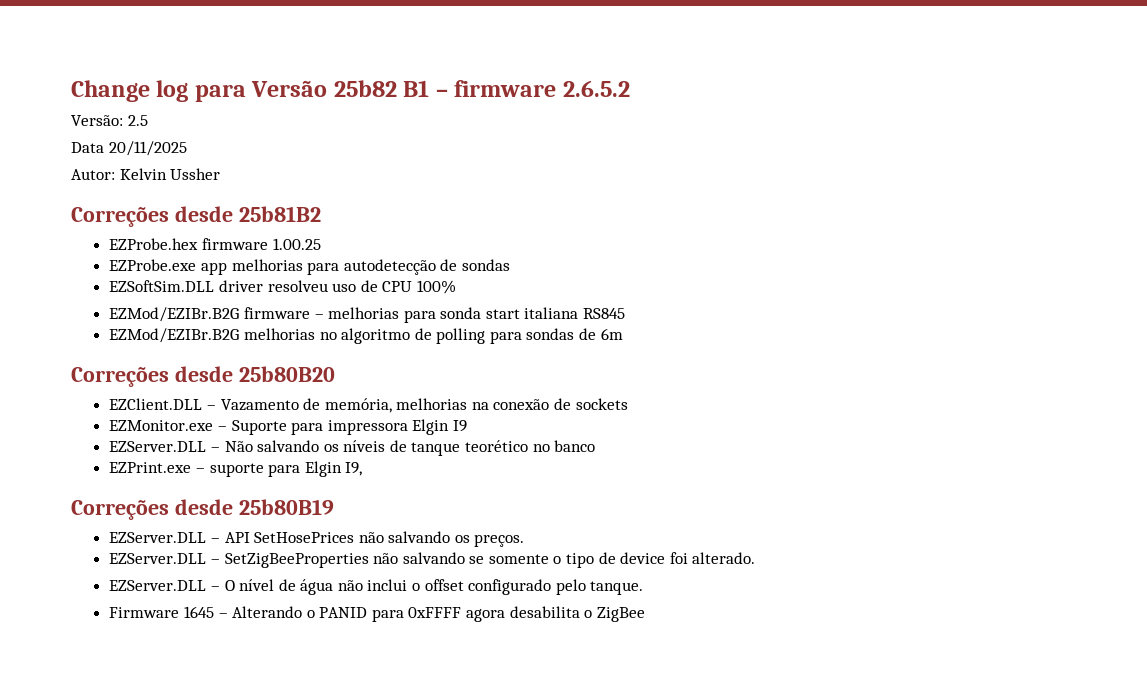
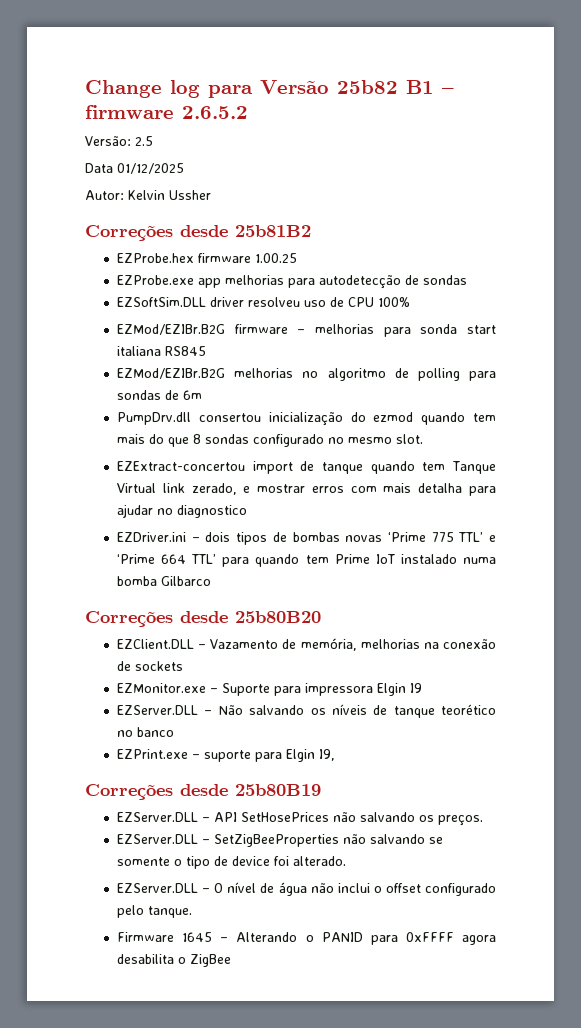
- Data 20/11/2025
+ Data 01/12/2025
+ PumpDrv.dll consertou inicialização do ezmod quando tem mais do que 8 sondas configurado no mesmo slot.
+ EZExtract-concertou import de tanque quando tem Tanque Virtual link zerado, e mostrar erros com mais detalha para ajudar no diagnostico
+ EZDriver.ini – dois tipos de bombas novas ‘Prime 775 TTL’ e ‘Prime 664 TTL’ para quando tem Prime IoT instalado numa bomba Gilbarco

